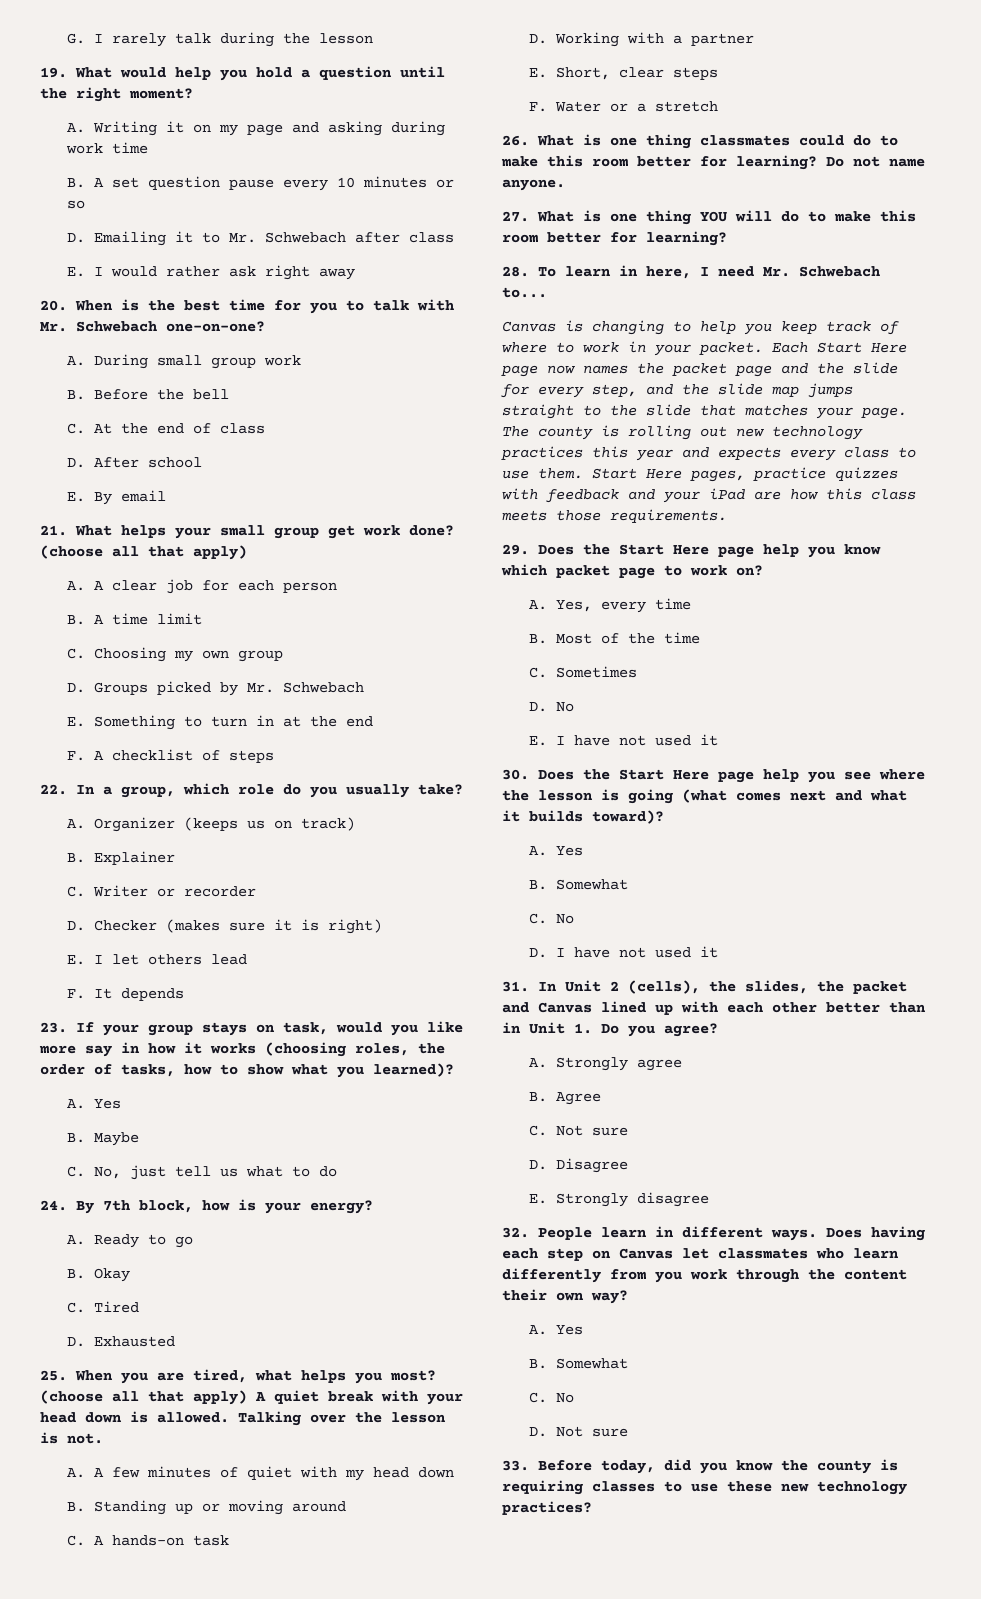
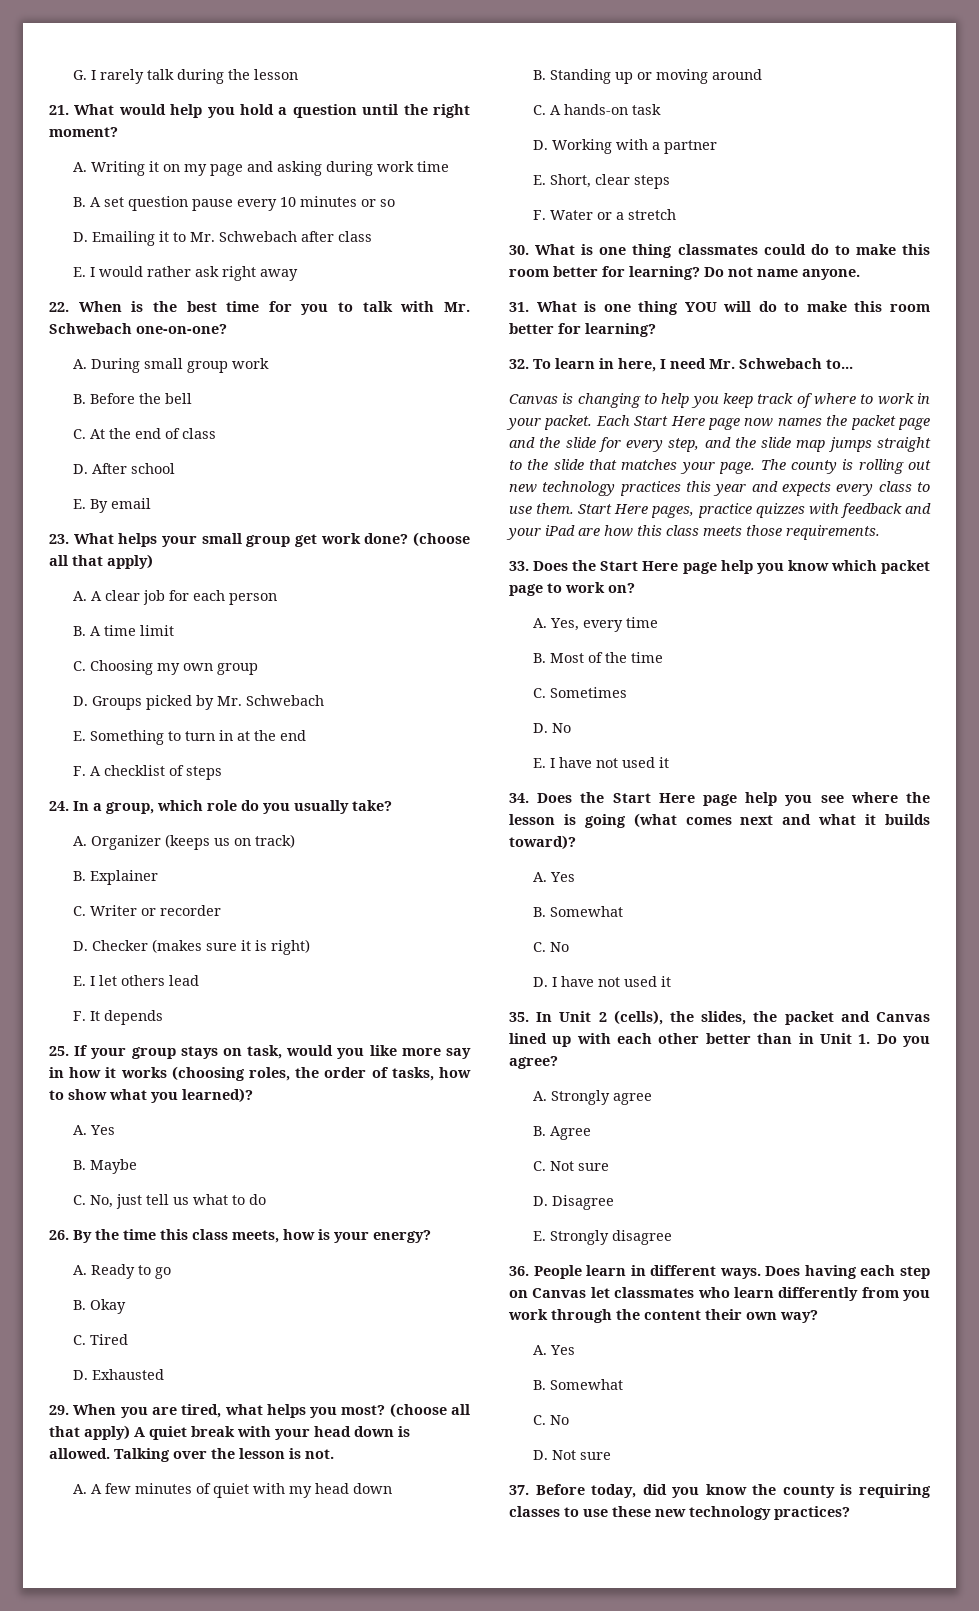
- 19. What would help you hold a question until the right moment?
+ 21. What would help you hold a question until the right moment?
- 20. When is the best time for you to talk with Mr. Schwebach one-on-one?
+ 22. When is the best time for you to talk with Mr. Schwebach one-on-one?
- 21. What helps your small group get work done?
+ 23. What helps your small group get work done?
- 22. In a group, which role do you usually take?
+ 24. In a group, which role do you usually take?
- 23. If your group stays on task, would you like more say in how it works (choosing roles, the order of tasks, how to show what you learned)?
+ 25. If your group stays on task, would you like more say in how it works (choosing roles, the order of tasks, how to show what you learned)?
- 24. By 7th block, how is your energy?
+ 26. By the time this class meets, how is your energy?
- 25. When you are tired, what helps you most?
+ 29. When you are tired, what helps you most?
- 26. What is one thing classmates could do to make this room better for learning?
+ 30. What is one thing classmates could do to make this room better for learning?
- 27. What is one thing YOU will do to make this room better for learning?
+ 31. What is one thing YOU will do to make this room better for learning?
- 28. To learn in here, I need Mr. Schwebach to...
+ 32. To learn in here, I need Mr. Schwebach to...
- 29. Does the Start Here page help you know which packet page to work on?
+ 33. Does the Start Here page help you know which packet page to work on?
- 30. Does the Start Here page help you see where the lesson is going (what comes next and what it builds toward)?
+ 34. Does the Start Here page help you see where the lesson is going (what comes next and what it builds toward)?
- 31. In Unit 2 (cells), the slides, the packet and Canvas lined up with each other better than in Unit 1. Do you agree?
+ 35. In Unit 2 (cells), the slides, the packet and Canvas lined up with each other better than in Unit 1. Do you agree?
- 32. People learn in different ways.
+ 36. People learn in different ways.
- 33. Before today, did you know the county is requiring classes to use these new technology practices?
+ 37. Before today, did you know the county is requiring classes to use these new technology practices?

